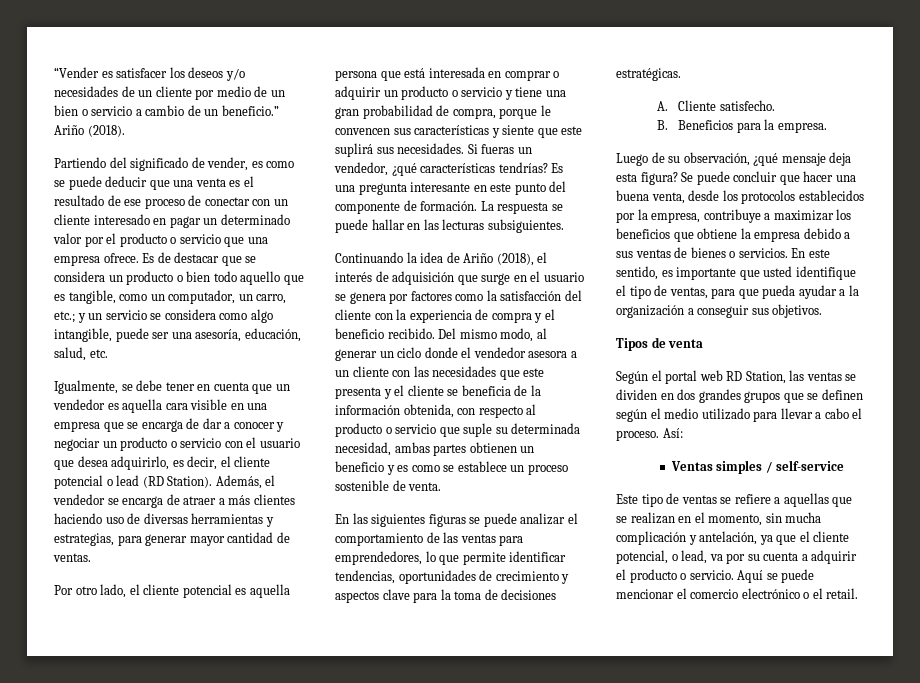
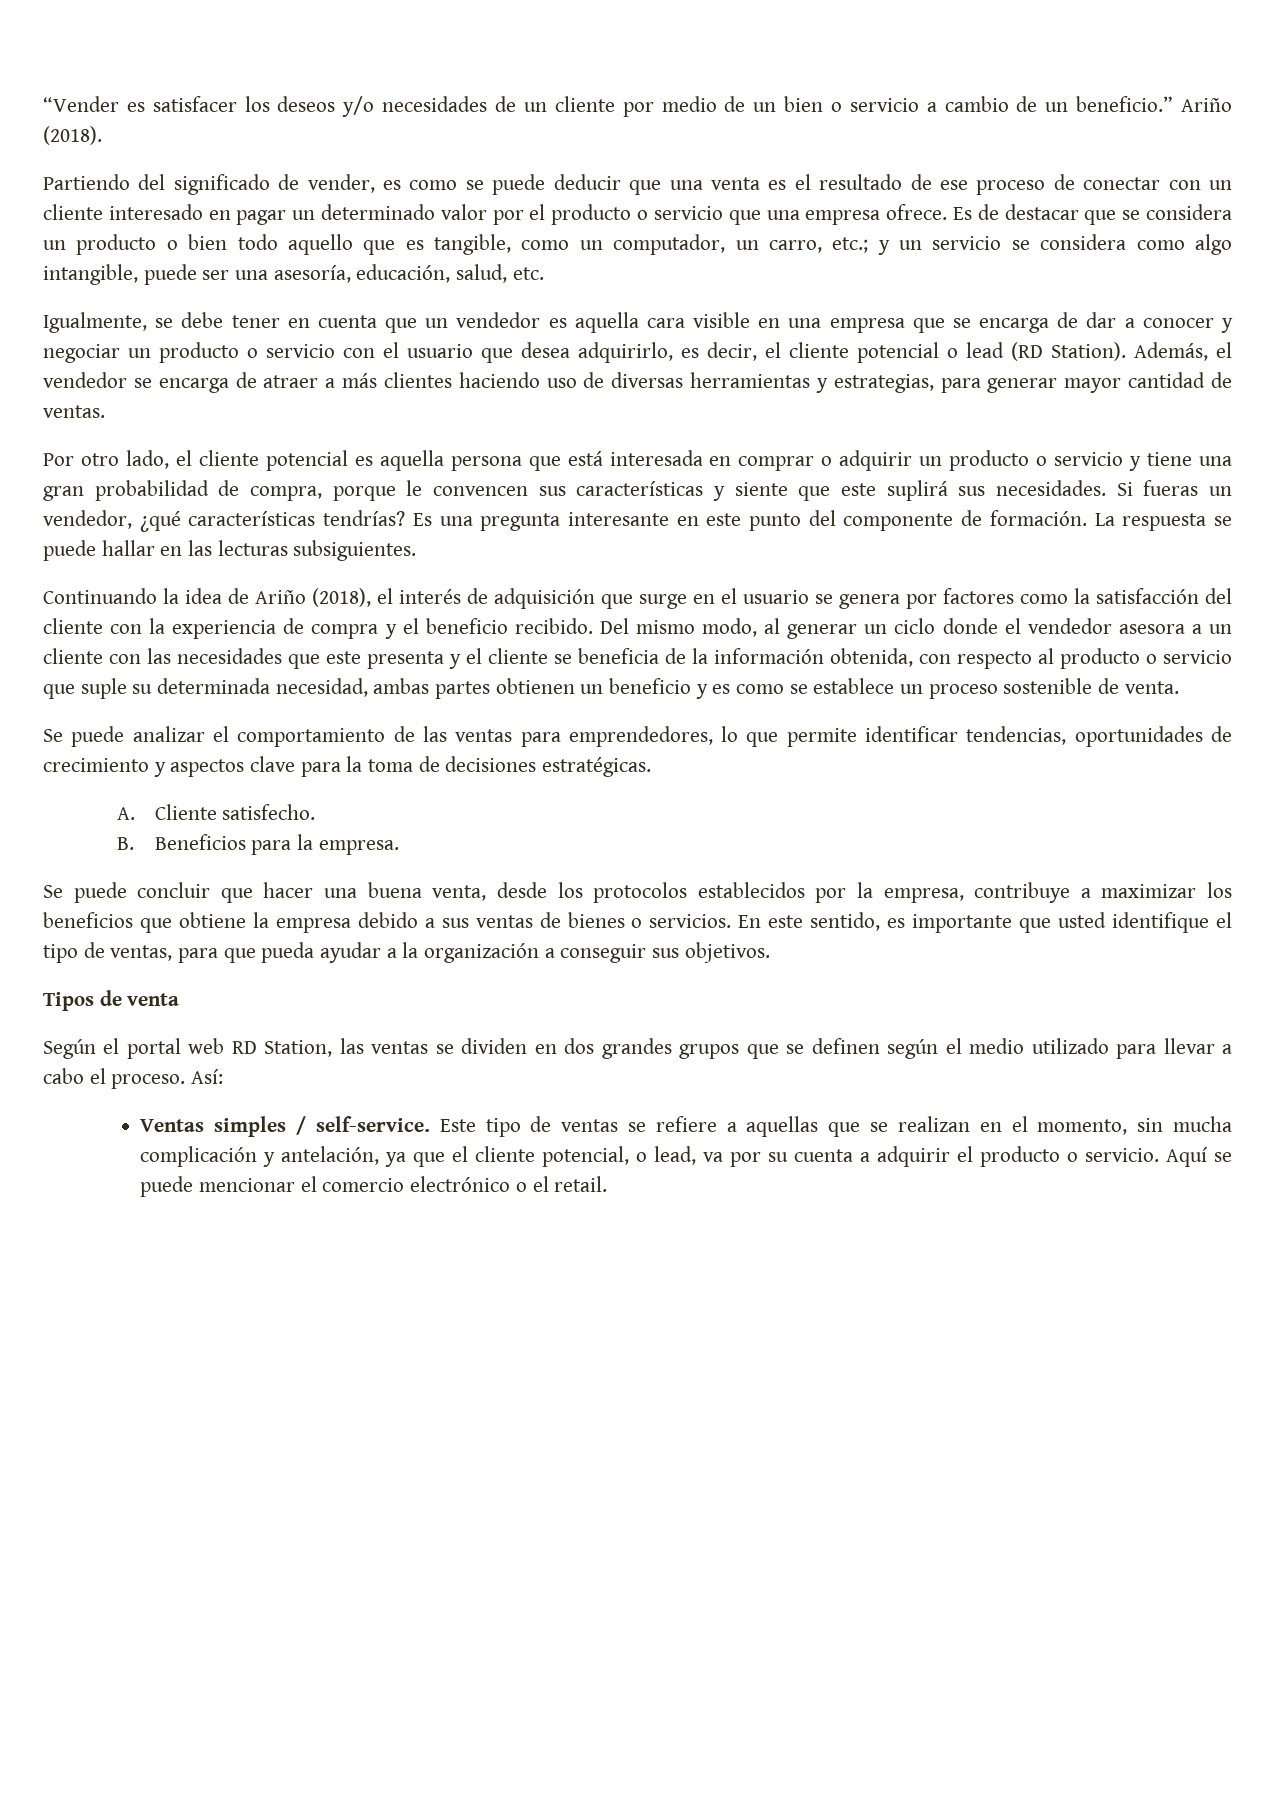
- En las siguientes figuras se puede analizar el comportamiento de las ventas para emprendedores, lo que permite identificar tendencias, oportunidades de crecimiento y aspectos clave para la toma de decisiones estratégicas.
+ Se puede analizar el comportamiento de las ventas para emprendedores, lo que permite identificar tendencias, oportunidades de crecimiento y aspectos clave para la toma de decisiones estratégicas.
- Luego de su observación, ¿qué mensaje deja esta figura?
- Ventas simples / self-service
- Este tipo de ventas se refiere a aquellas que se realizan en el momento, sin mucha complicación y antelación, ya que el cliente potencial, o lead, va por su cuenta a adquirir el producto o servicio.
+ Ventas simples / self-service. Este tipo de ventas se refiere a aquellas que se realizan en el momento, sin mucha complicación y antelación, ya que el cliente potencial, o lead, va por su cuenta a adquirir el producto o servicio.

